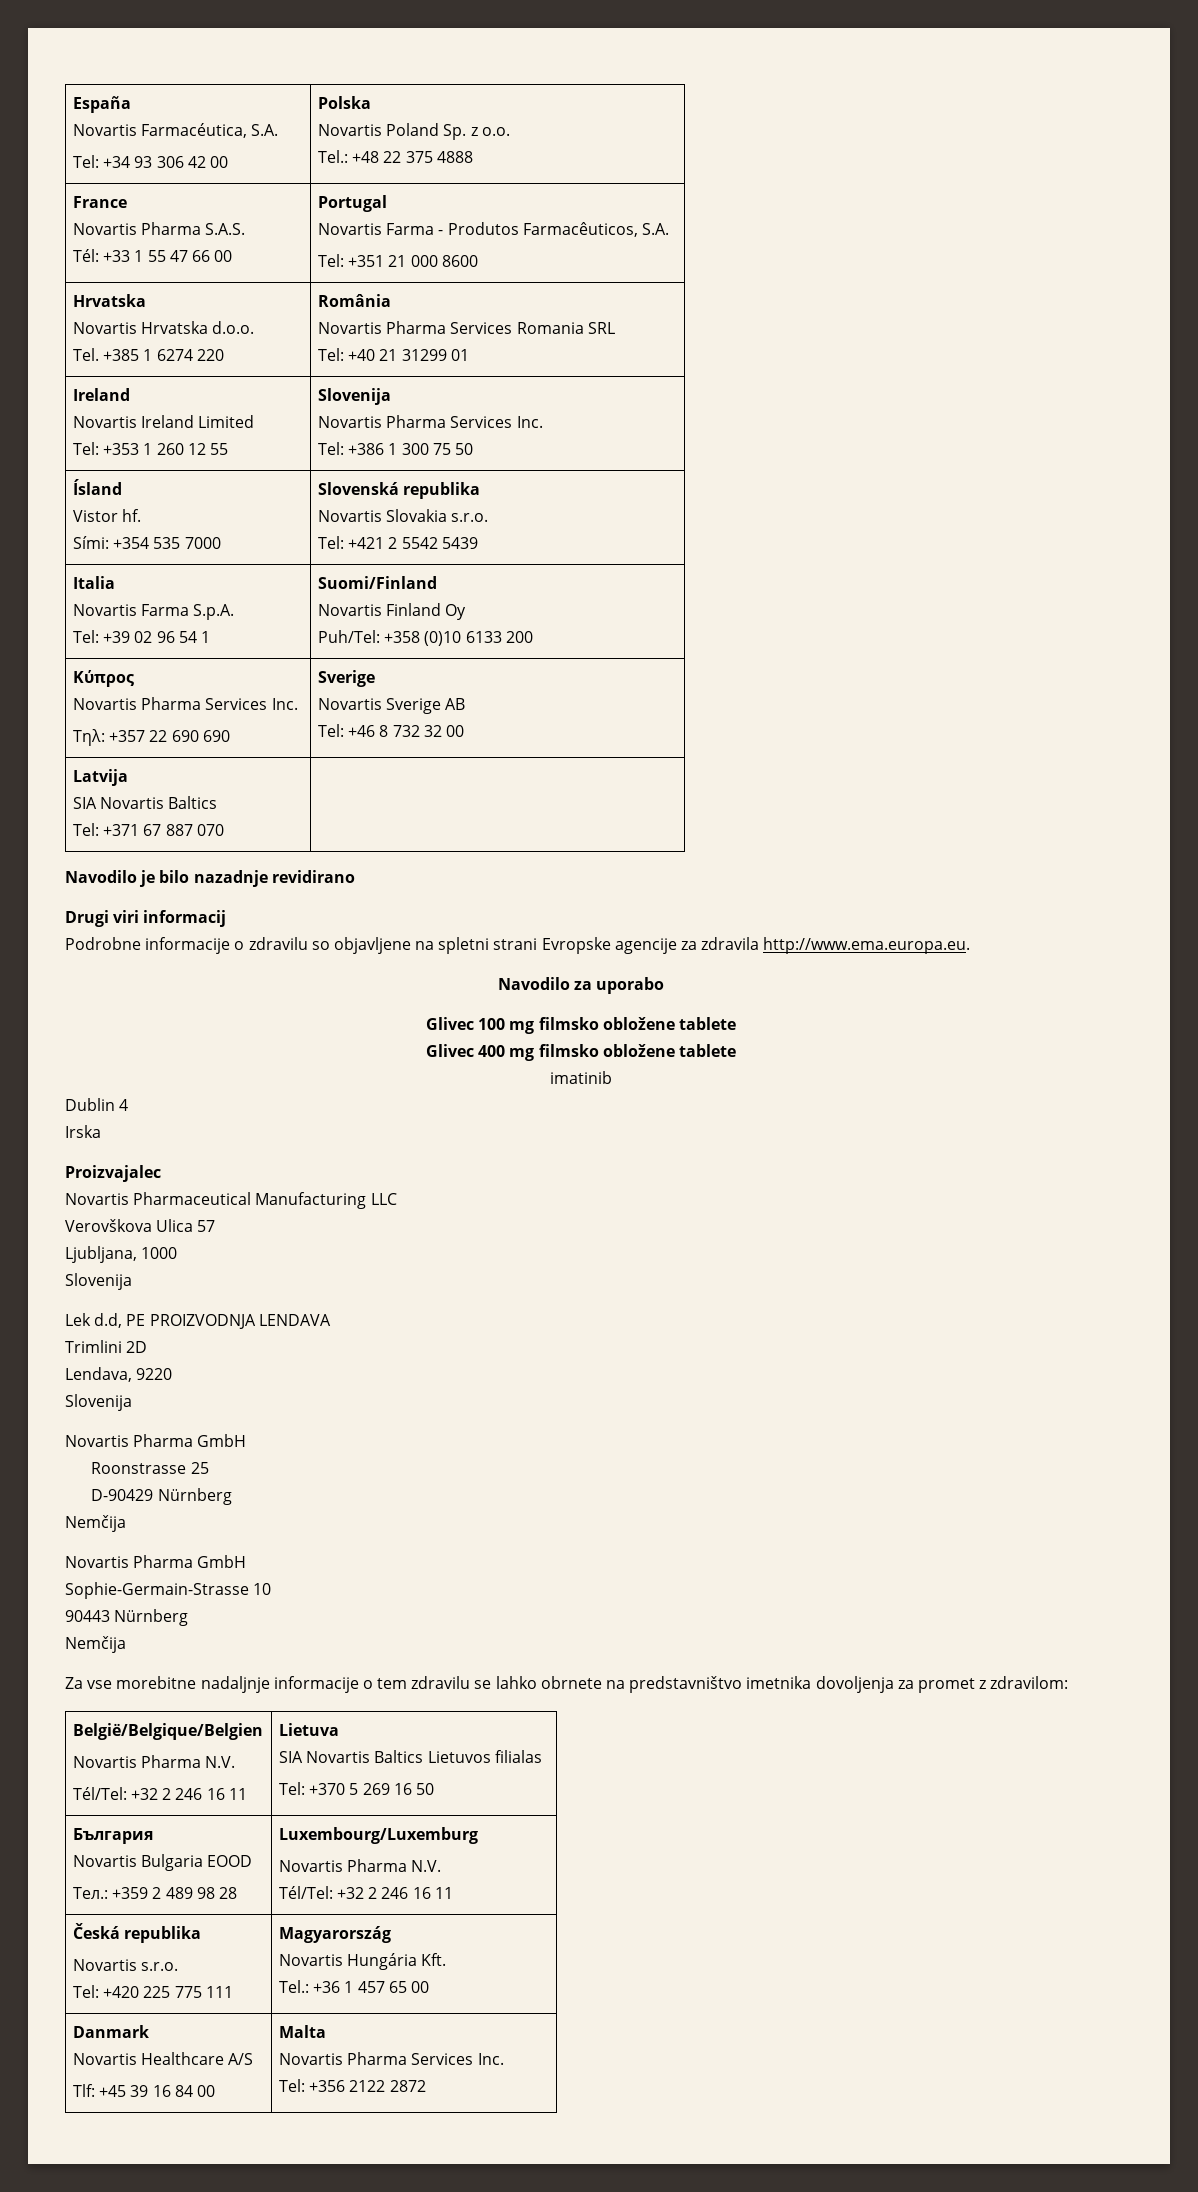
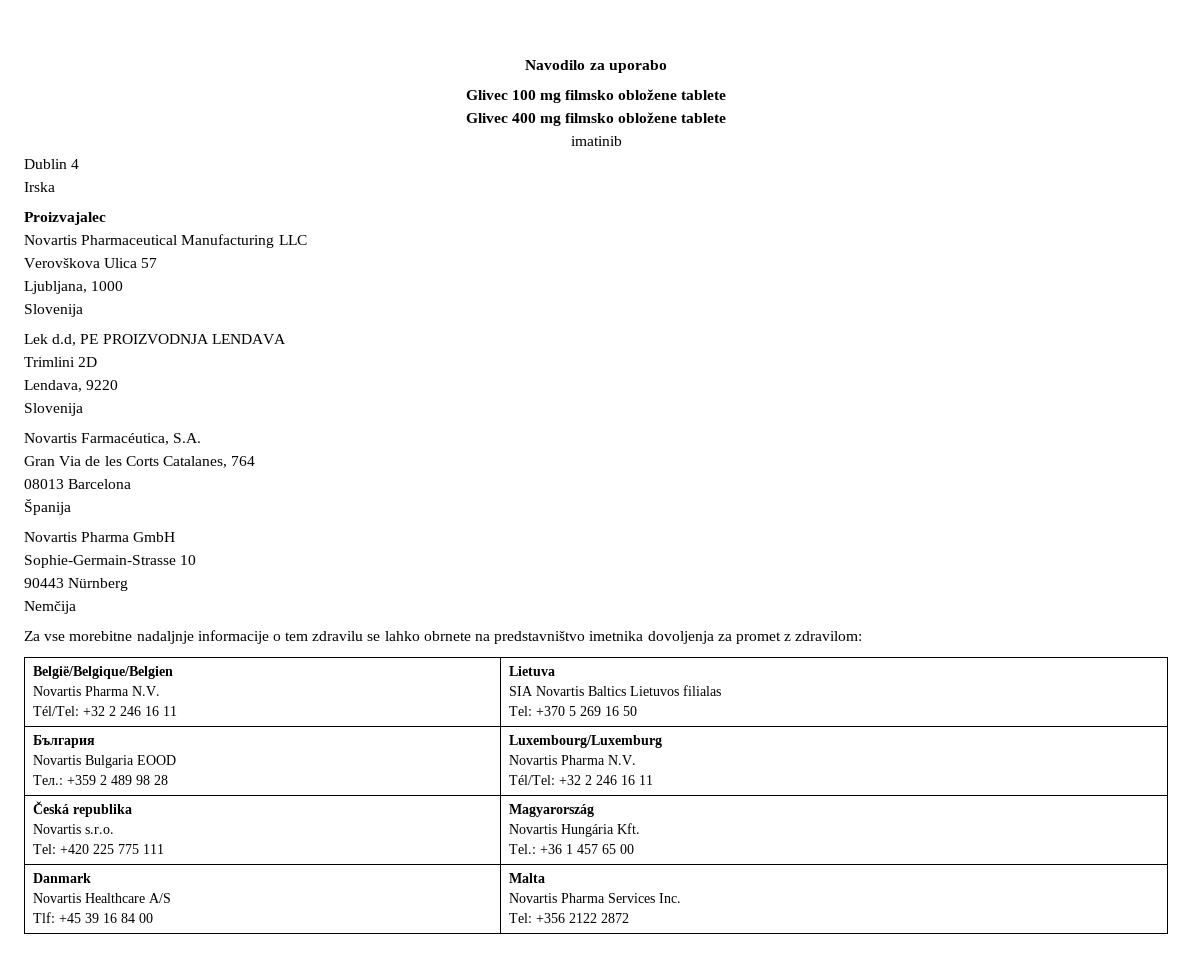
- España
- Novartis Farmacéutica, S.A.
- Tel: +34 93 306 42 00 | Polska
- Novartis Poland Sp. z o.o.
- Tel.: +48 22 375 4888
- France
- Novartis Pharma S.A.S.
- Tél: +33 1 55 47 66 00 | Portugal
- Novartis Farma - Produtos Farmacêuticos, S.A.
- Tel: +351 21 000 8600
- Hrvatska
- Novartis Hrvatska d.o.o.
- Tel. +385 1 6274 220 | România
- Novartis Pharma Services Romania SRL
- Tel: +40 21 31299 01
- Ireland
- Novartis Ireland Limited
- Tel: +353 1 260 12 55 | Slovenija
- Novartis Pharma Services Inc.
- Tel: +386 1 300 75 50
- Ísland
- Vistor hf.
- Sími: +354 535 7000 | Slovenská republika
- Novartis Slovakia s.r.o.
- Tel: +421 2 5542 5439
- Italia
- Novartis Farma S.p.A.
- Tel: +39 02 96 54 1 | Suomi/Finland
- Novartis Finland Oy
- Puh/Tel: +358 (0)10 6133 200
- Κύπρος
- Novartis Pharma Services Inc.
- Τηλ: +357 22 690 690 | Sverige
- Novartis Sverige AB
- Tel: +46 8 732 32 00
- Latvija
- SIA Novartis Baltics
- Tel: +371 67 887 070 |
- Navodilo je bilo nazadnje revidirano
- Drugi viri informacij
- Podrobne informacije o zdravilu so objavljene na spletni strani Evropske agencije za zdravila http://www.ema.europa.eu.
  Lendava, 9220
  Slovenija
- Novartis Pharma GmbH
- Roonstrasse 25
- D-90429 Nürnberg
- Nemčija
+ Novartis Farmacéutica, S.A.
+ Gran Via de les Corts Catalanes, 764
+ 08013 Barcelona
+ Španija

